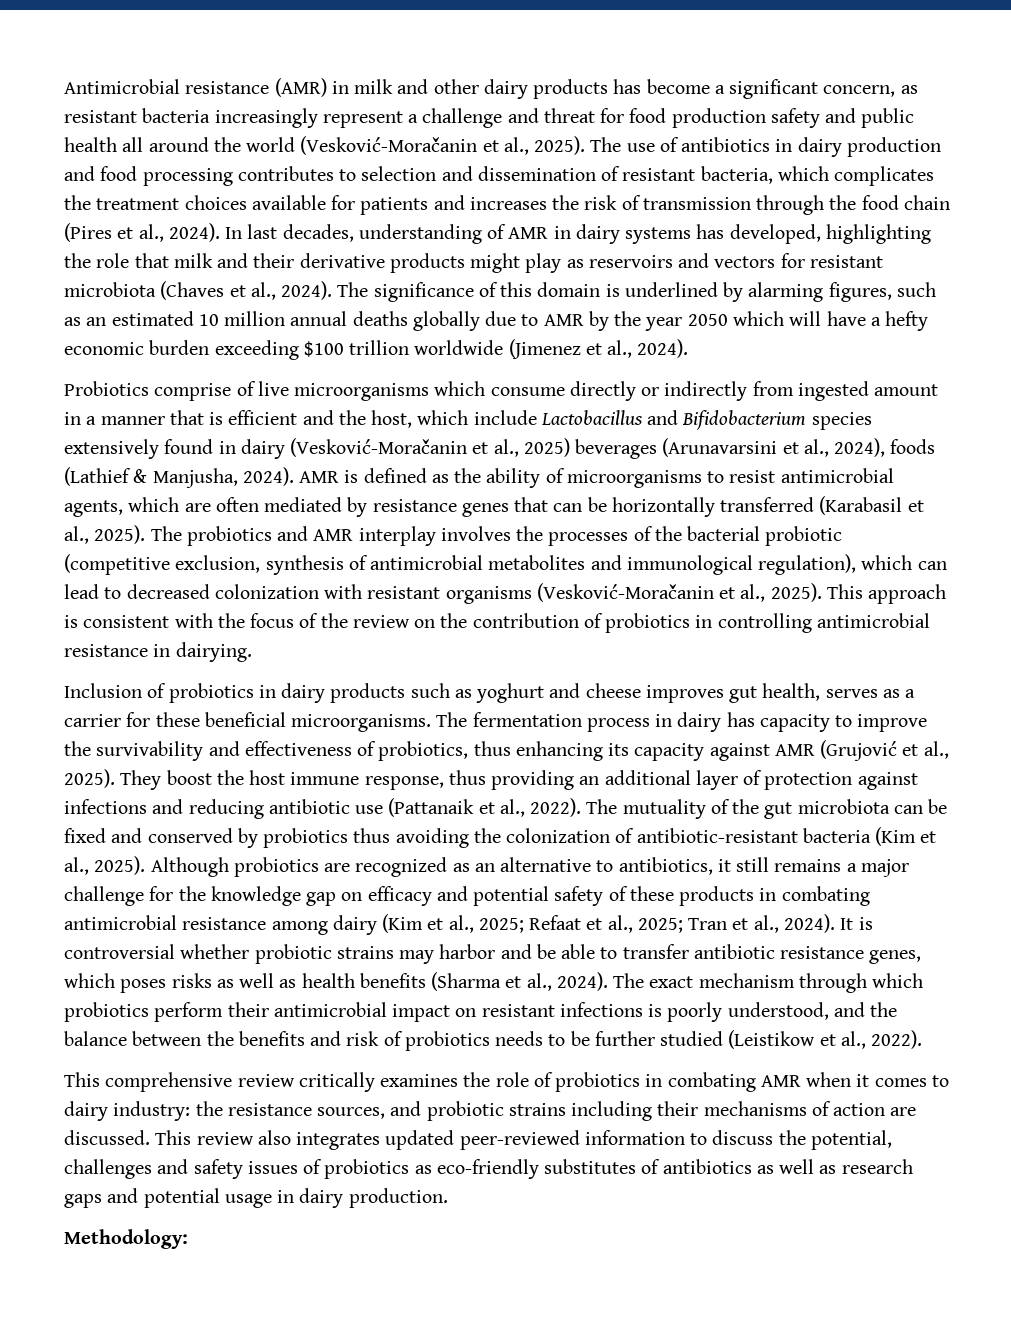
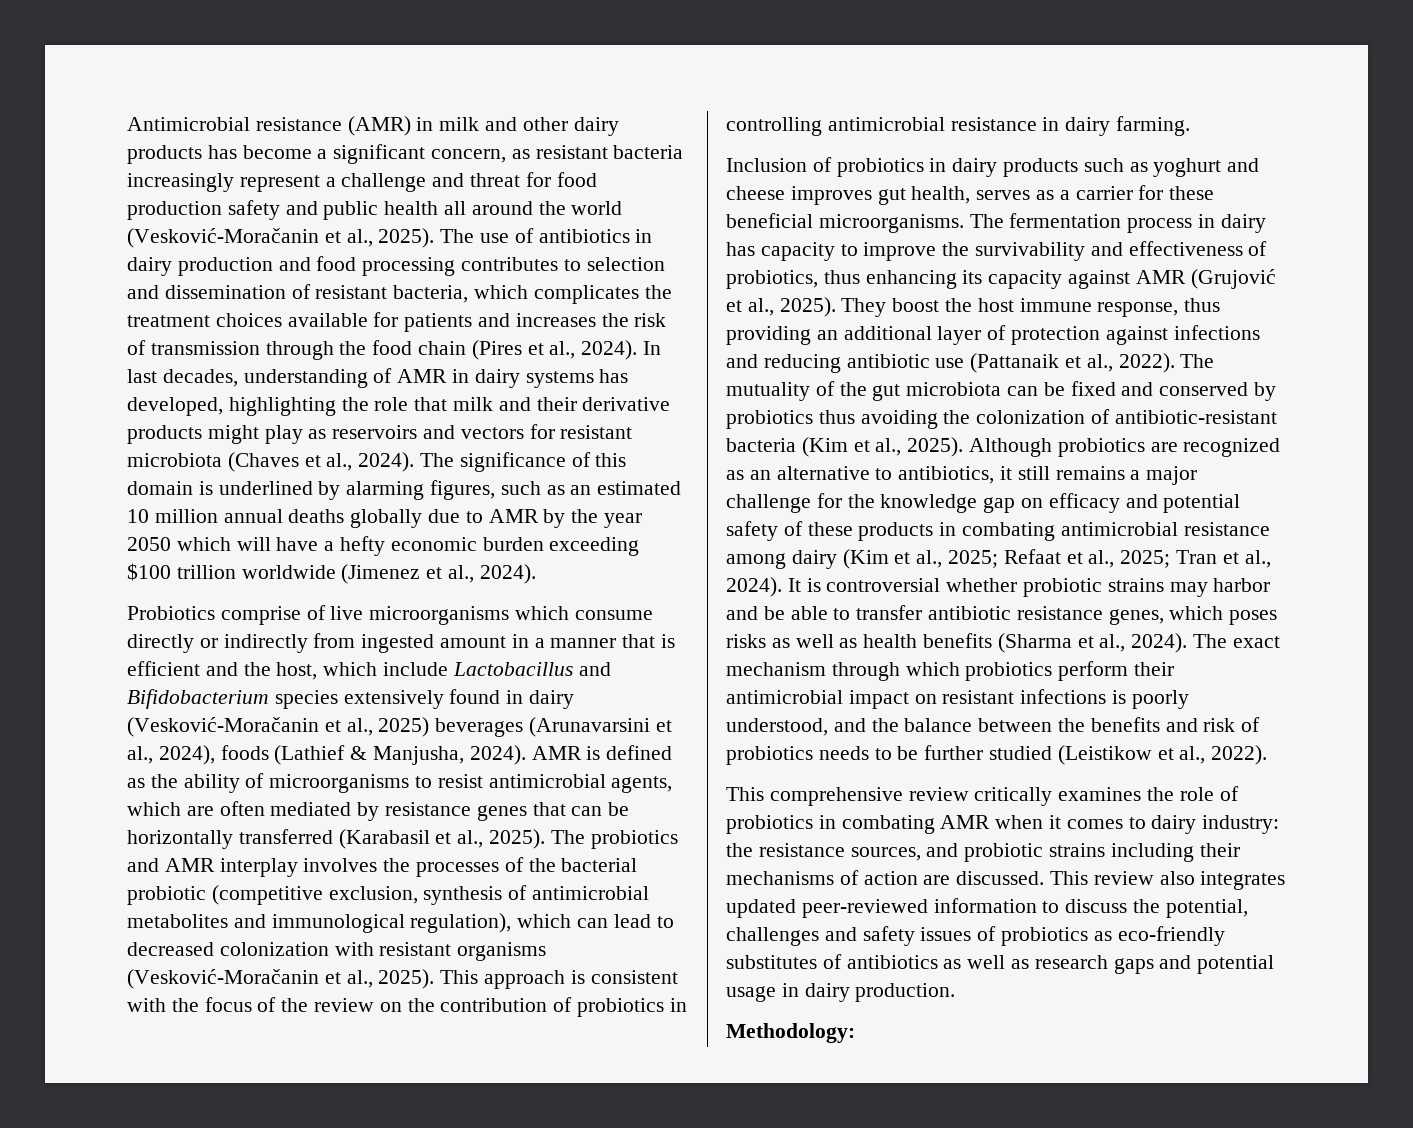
- This approach is consistent with the focus of the review on the contribution of probiotics in controlling antimicrobial resistance in dairying.
+ This approach is consistent with the focus of the review on the contribution of probiotics in controlling antimicrobial resistance in dairy farming.

